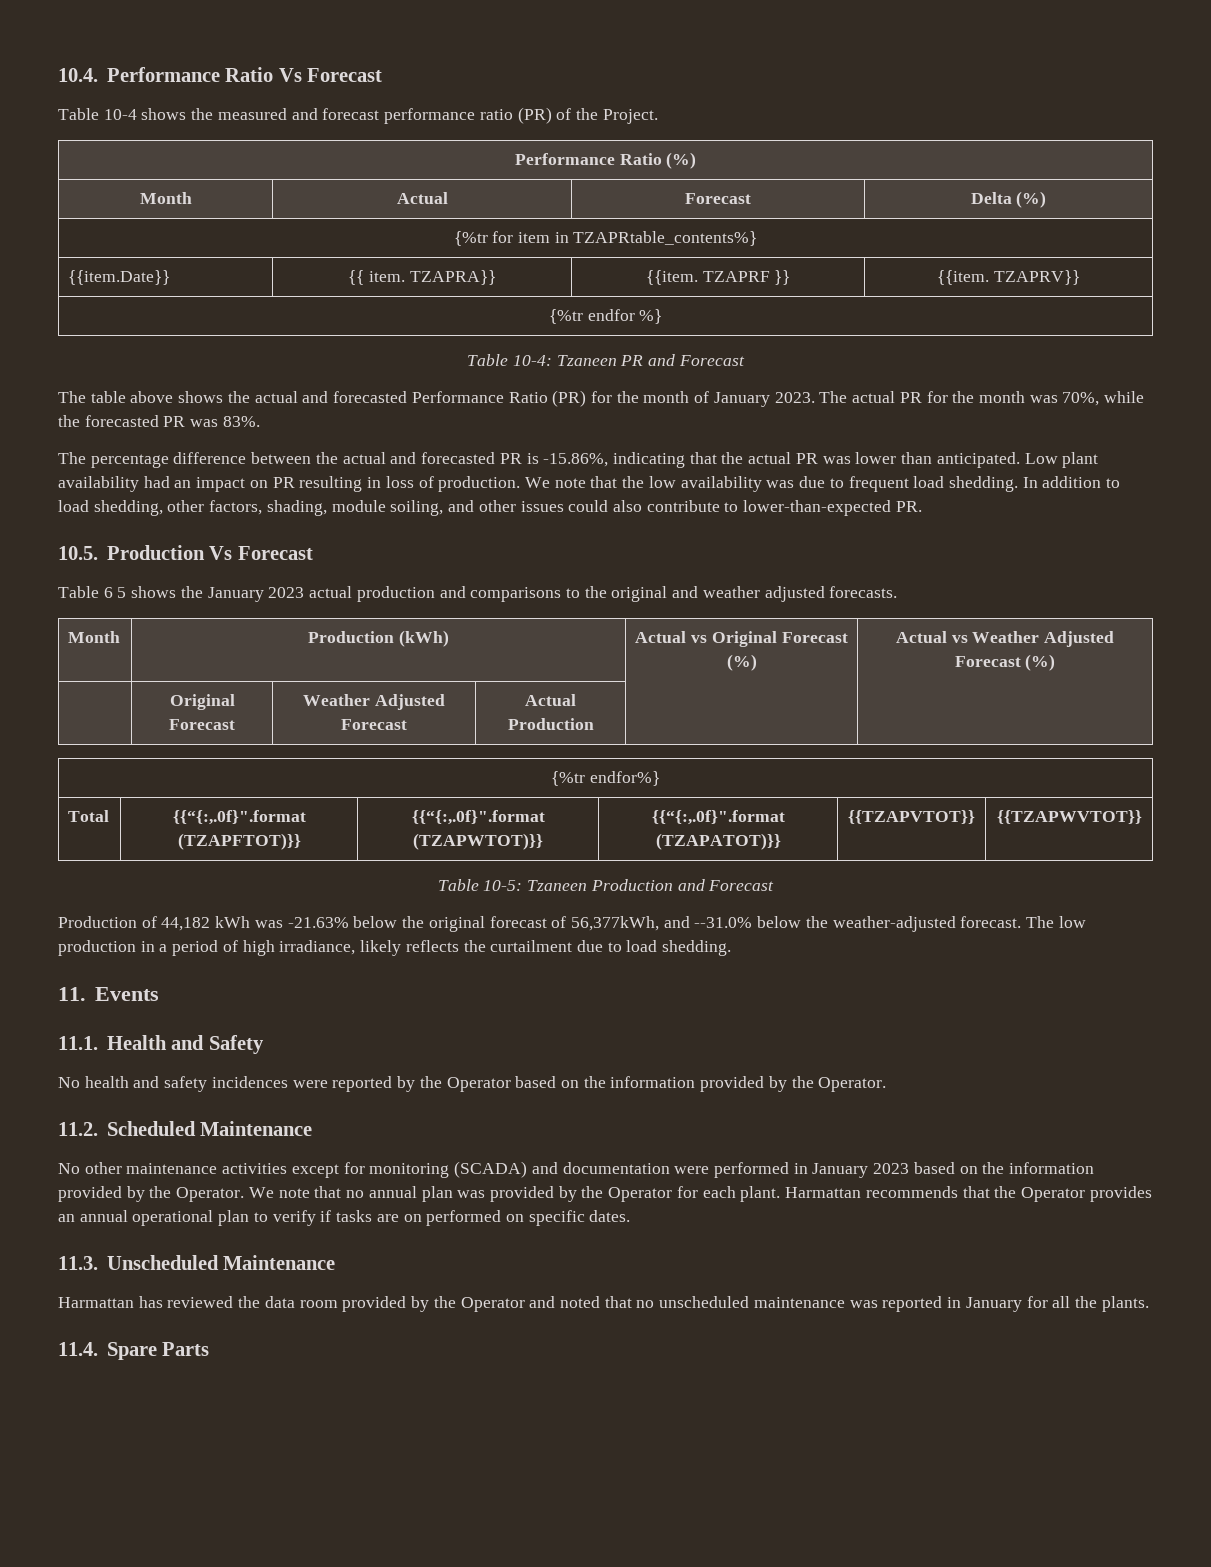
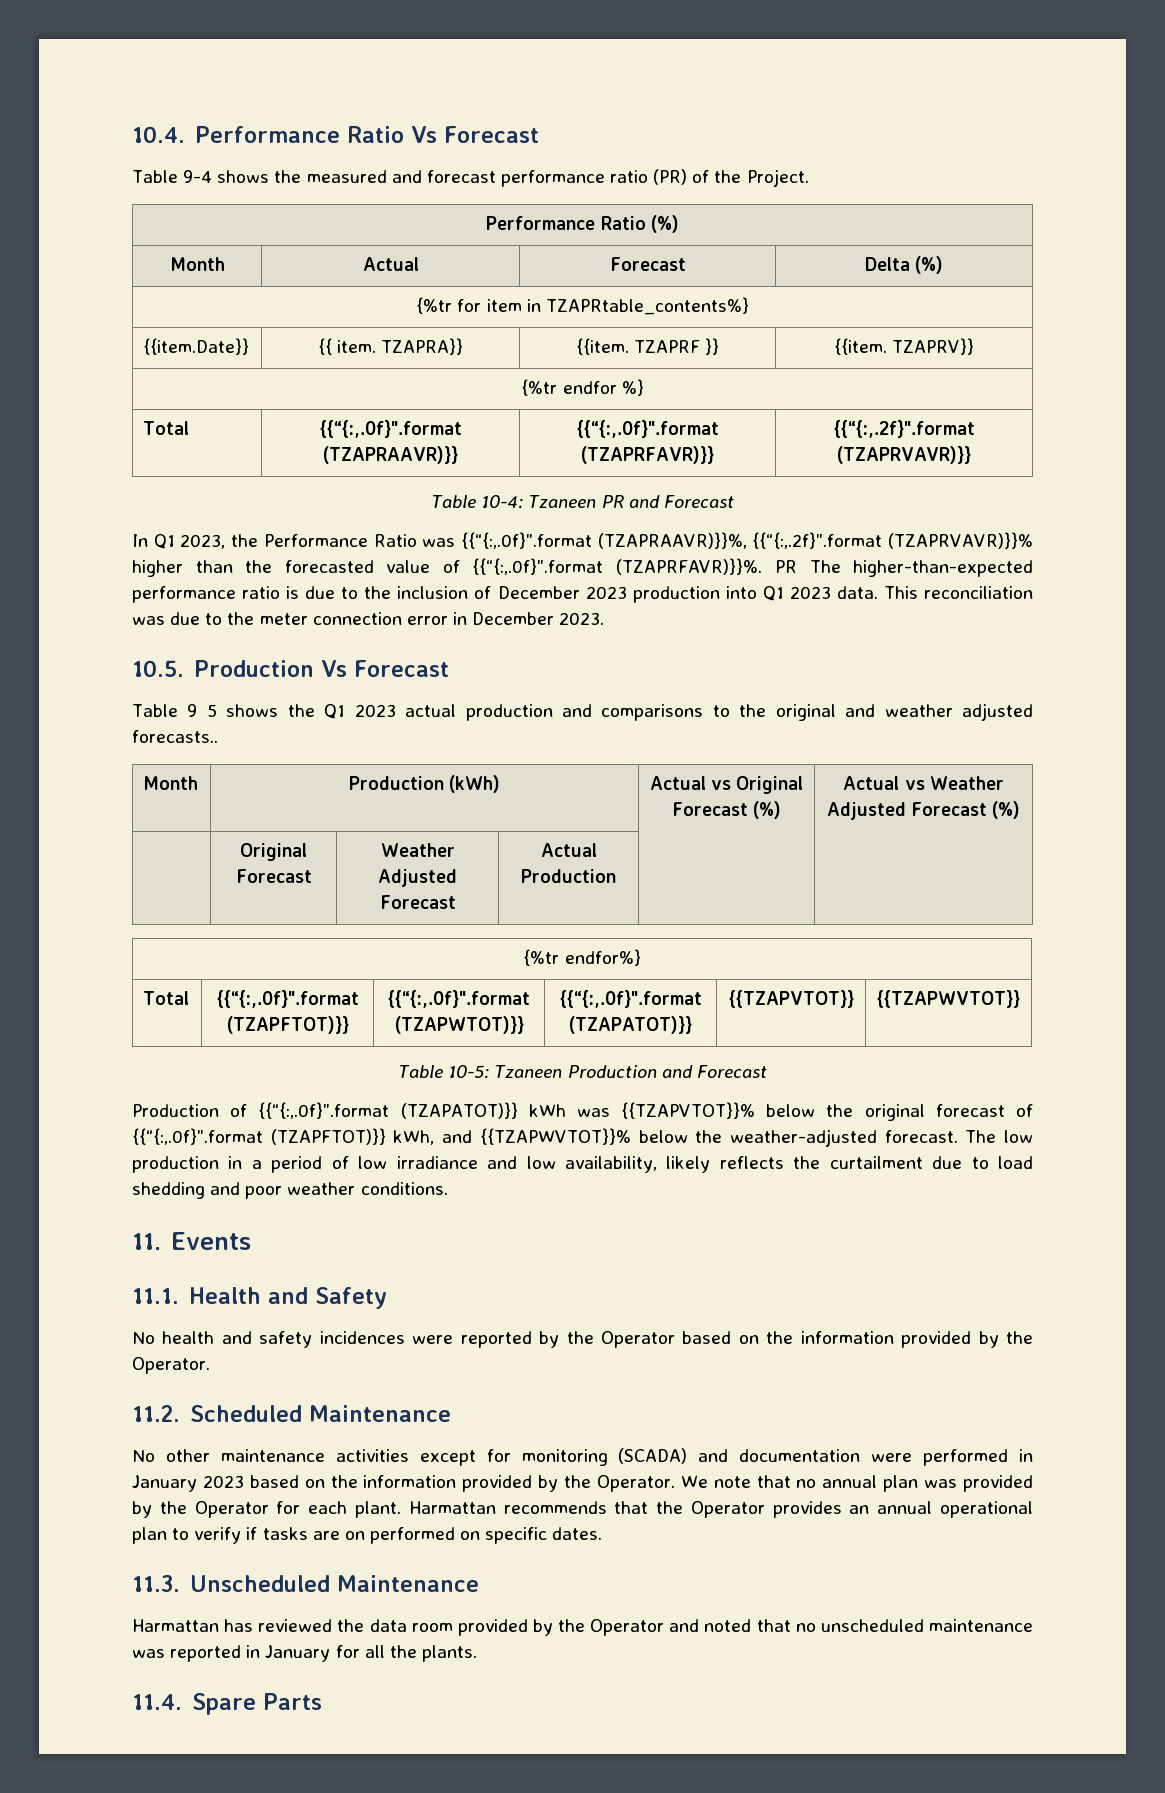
- Table 10-4 shows the measured and forecast performance ratio (PR) of the Project.
+ Table 9-4 shows the measured and forecast performance ratio (PR) of the Project.
+ Total | {{“{:,.0f}".format (TZAPRAAVR)}} | {{“{:,.0f}".format (TZAPRFAVR)}} | {{“{:,.2f}".format (TZAPRVAVR)}}
- The table above shows the actual and forecasted Performance Ratio (PR) for the month of January 2023. The actual PR for the month was 70%, while the forecasted PR was 83%.
- The percentage difference between the actual and forecasted PR is -15.86%, indicating that the actual PR was lower than anticipated. Low plant availability had an impact on PR resulting in loss of production. We note that the low availability was due to frequent load shedding. In addition to load shedding, other factors, shading, module soiling, and other issues could also contribute to lower-than-expected PR.
+ In Q1 2023, the Performance Ratio was {{“{:,.0f}".format (TZAPRAAVR)}}%, {{“{:,.2f}".format (TZAPRVAVR)}}% higher than the forecasted value of {{“{:,.0f}".format (TZAPRFAVR)}}%. PR The higher-than-expected performance ratio is due to the inclusion of December 2023 production into Q1 2023 data. This reconciliation was due to the meter connection error in December 2023.
- Table 6 5 shows the January 2023 actual production and comparisons to the original and weather adjusted forecasts.
+ Table 9 5 shows the Q1 2023 actual production and comparisons to the original and weather adjusted forecasts..
- Production of 44,182 kWh was -21.63% below the original forecast of 56,377kWh, and --31.0% below the weather-adjusted forecast.
+ Production of {{“{:,.0f}".format (TZAPATOT)}} kWh was {{TZAPVTOT}}% below the original forecast of {{“{:,.0f}".format (TZAPFTOT)}} kWh, and {{TZAPWVTOT}}% below the weather-adjusted forecast.
- The low production in a period of high irradiance, likely reflects the curtailment due to load shedding.
+ The low production in a period of low irradiance and low availability, likely reflects the curtailment due to load shedding and poor weather conditions.

